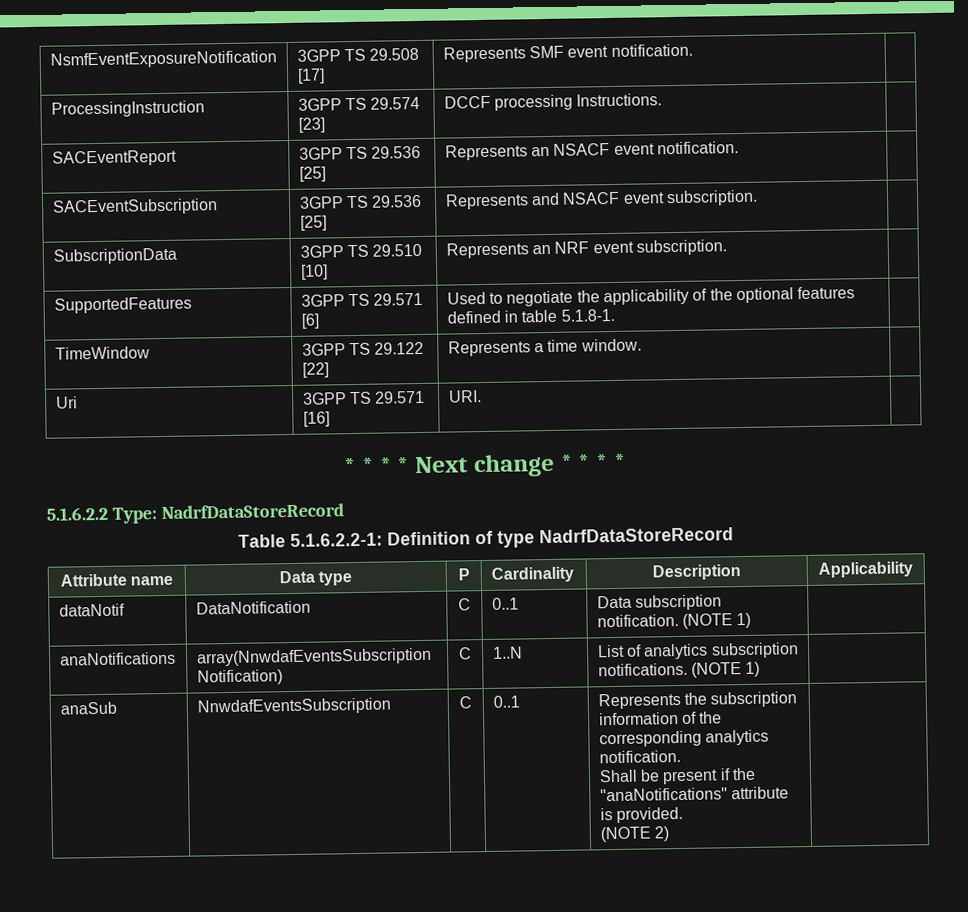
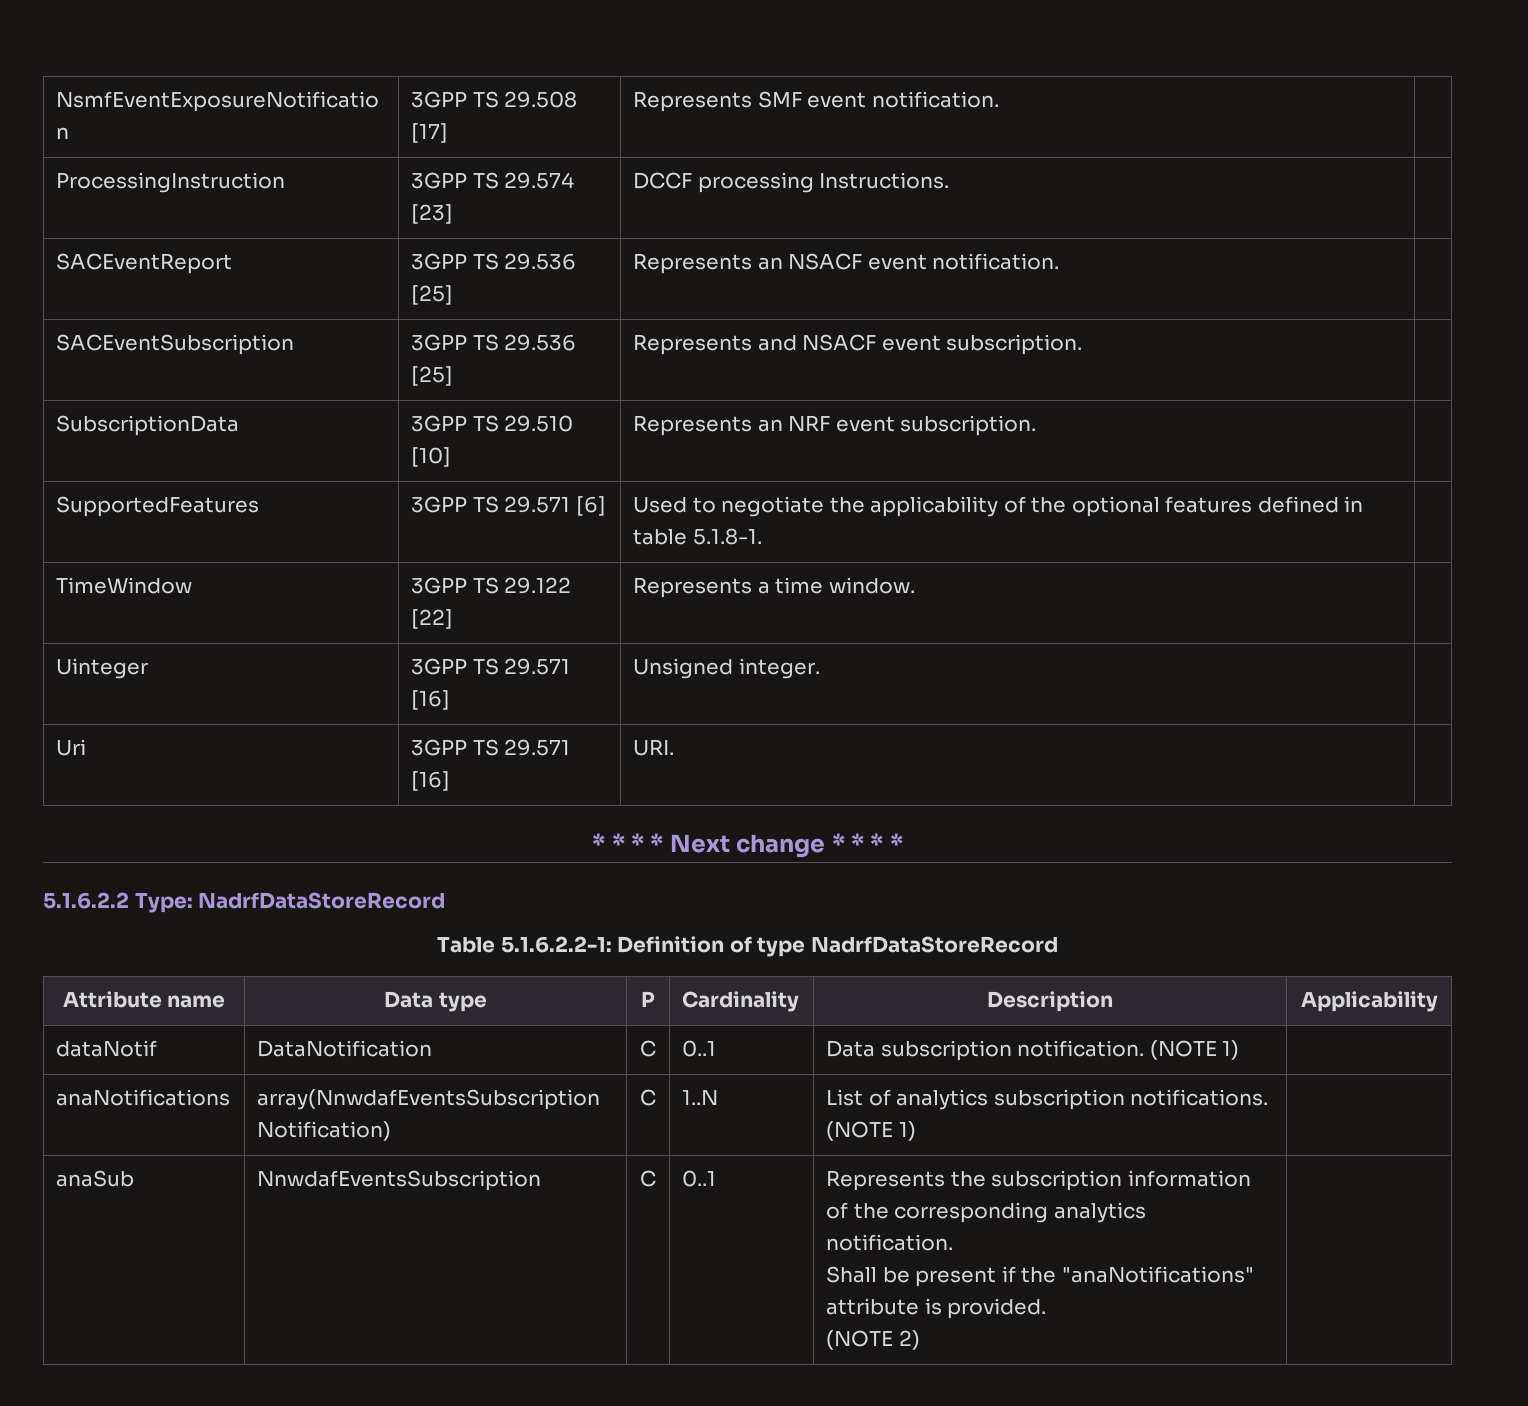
+ Uinteger | 3GPP TS 29.571 [16] | Unsigned integer. |

